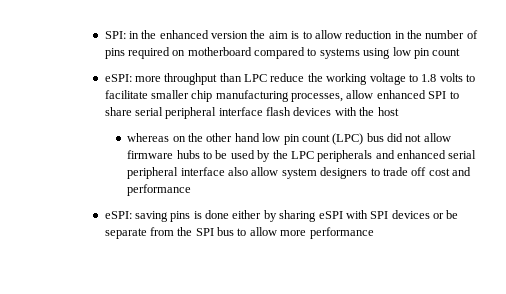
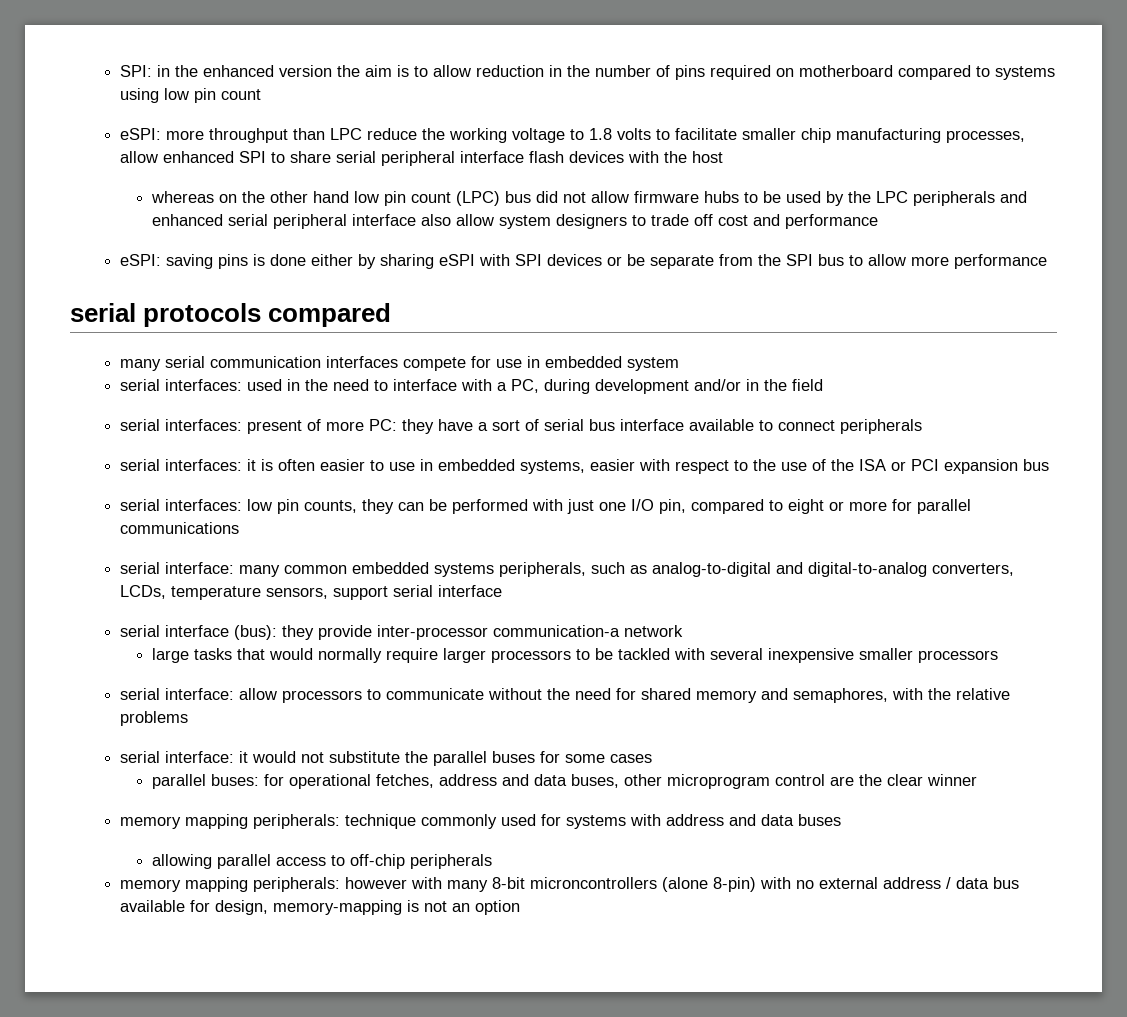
+ serial protocols compared
+ many serial communication interfaces compete for use in embedded system
+ serial interfaces: used in the need to interface with a PC, during development and/or in the field
+ serial interfaces: present of more PC: they have a sort of serial bus interface available to connect peripherals
+ serial interfaces: it is often easier to use in embedded systems, easier with respect to the use of the ISA or PCI expansion bus
+ serial interfaces: low pin counts, they can be performed with just one I/O pin, compared to eight or more for parallel communications
+ serial interface: many common embedded systems peripherals, such as analog-to-digital and digital-to-analog converters, LCDs, temperature sensors, support serial interface
+ serial interface (bus): they provide inter-processor communication-a network
+ large tasks that would normally require larger processors to be tackled with several inexpensive smaller processors
+ serial interface: allow processors to communicate without the need for shared memory and semaphores, with the relative problems
+ serial interface: it would not substitute the parallel buses for some cases
+ parallel buses: for operational fetches, address and data buses, other microprogram control are the clear winner
+ memory mapping peripherals: technique commonly used for systems with address and data buses
+ allowing parallel access to off-chip peripherals
+ memory mapping peripherals: however with many 8-bit microncontrollers (alone 8-pin) with no external address / data bus available for design, memory-mapping is not an option

